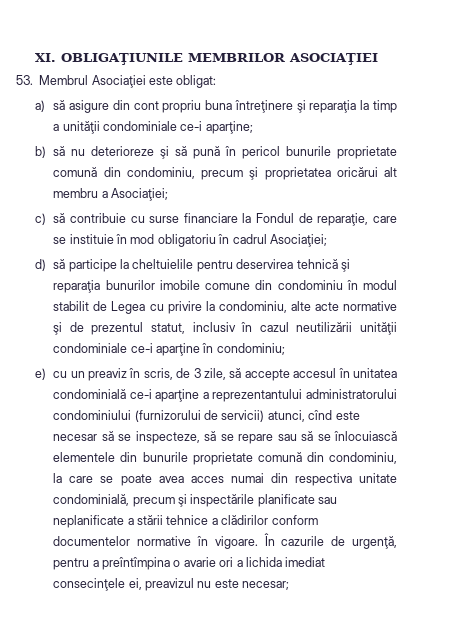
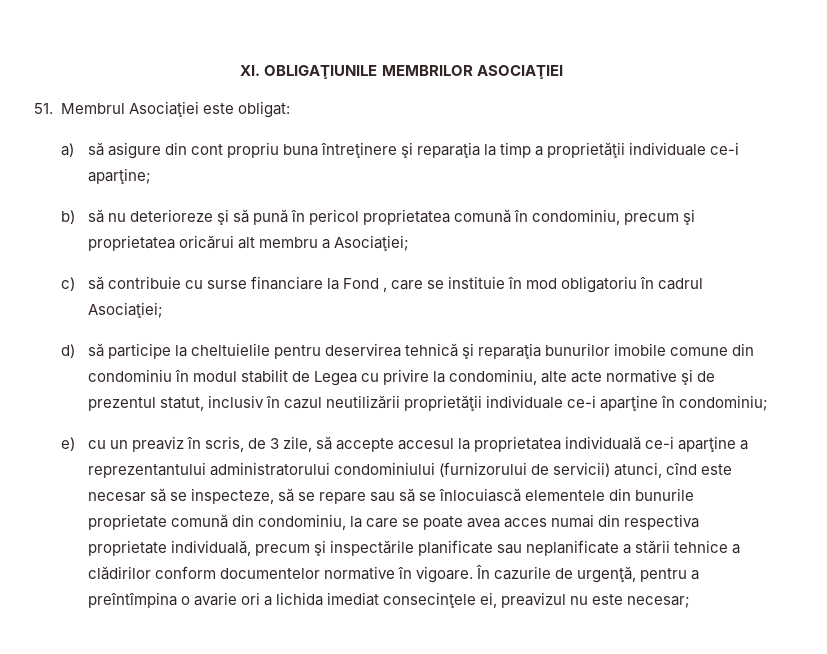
- 53. Membrul Asociaţiei este obligat:
+ 51. Membrul Asociaţiei este obligat:
- a) să asigure din cont propriu buna întreţinere şi reparaţia la timp a unităţii condominiale ce-i aparţine;
+ a) să asigure din cont propriu buna întreţinere şi reparaţia la timp a proprietăţii individuale ce-i aparţine;
- b) să nu deterioreze şi să pună în pericol bunurile proprietate comună din condominiu, precum şi proprietatea oricărui alt membru a Asociaţiei;
+ b) să nu deterioreze şi să pună în pericol proprietatea comună în condominiu, precum şi proprietatea oricărui alt membru a Asociaţiei;
- c) să contribuie cu surse financiare la Fondul de reparaţie, care se instituie în mod obligatoriu în cadrul Asociaţiei;
+ c) să contribuie cu surse financiare la Fond , care se instituie în mod obligatoriu în cadrul Asociaţiei;
- d) să participe la cheltuielile pentru deservirea tehnică şi reparaţia bunurilor imobile comune din condominiu în modul stabilit de Legea cu privire la condominiu, alte acte normative şi de prezentul statut, inclusiv în cazul neutilizării unităţii condominiale ce-i aparţine în condominiu;
+ d) să participe la cheltuielile pentru deservirea tehnică şi reparaţia bunurilor imobile comune din condominiu în modul stabilit de Legea cu privire la condominiu, alte acte normative şi de prezentul statut, inclusiv în cazul neutilizării proprietăţii individuale ce-i aparţine în condominiu;
- e) cu un preaviz în scris, de 3 zile, să accepte accesul în unitatea condominială ce-i aparţine a reprezentantului administratorului condominiului (furnizorului de servicii) atunci, cînd este necesar să se inspecteze, să se repare sau să se înlocuiască elementele din bunurile proprietate comună din condominiu, la care se poate avea acces numai din respectiva unitate condominială, precum şi inspectările planificate sau neplanificate a stării tehnice a clădirilor conform documentelor normative în vigoare.
+ e) cu un preaviz în scris, de 3 zile, să accepte accesul la proprietatea individuală ce-i aparţine a reprezentantului administratorului condominiului (furnizorului de servicii) atunci, cînd este necesar să se inspecteze, să se repare sau să se înlocuiască elementele din bunurile proprietate comună din condominiu, la care se poate avea acces numai din respectiva proprietate individuală, precum şi inspectările planificate sau neplanificate a stării tehnice a clădirilor conform documentelor normative în vigoare.

